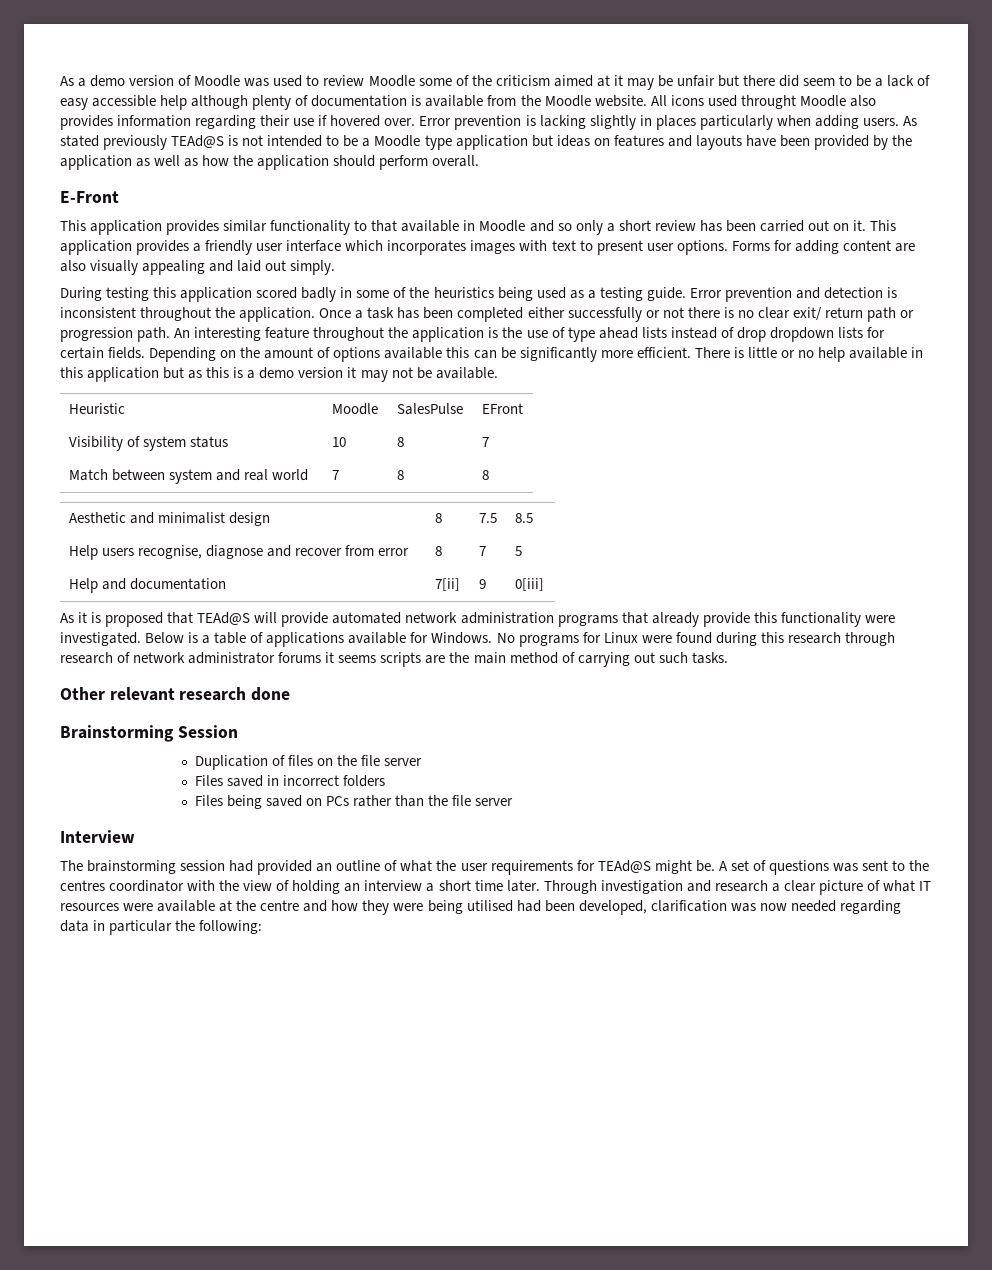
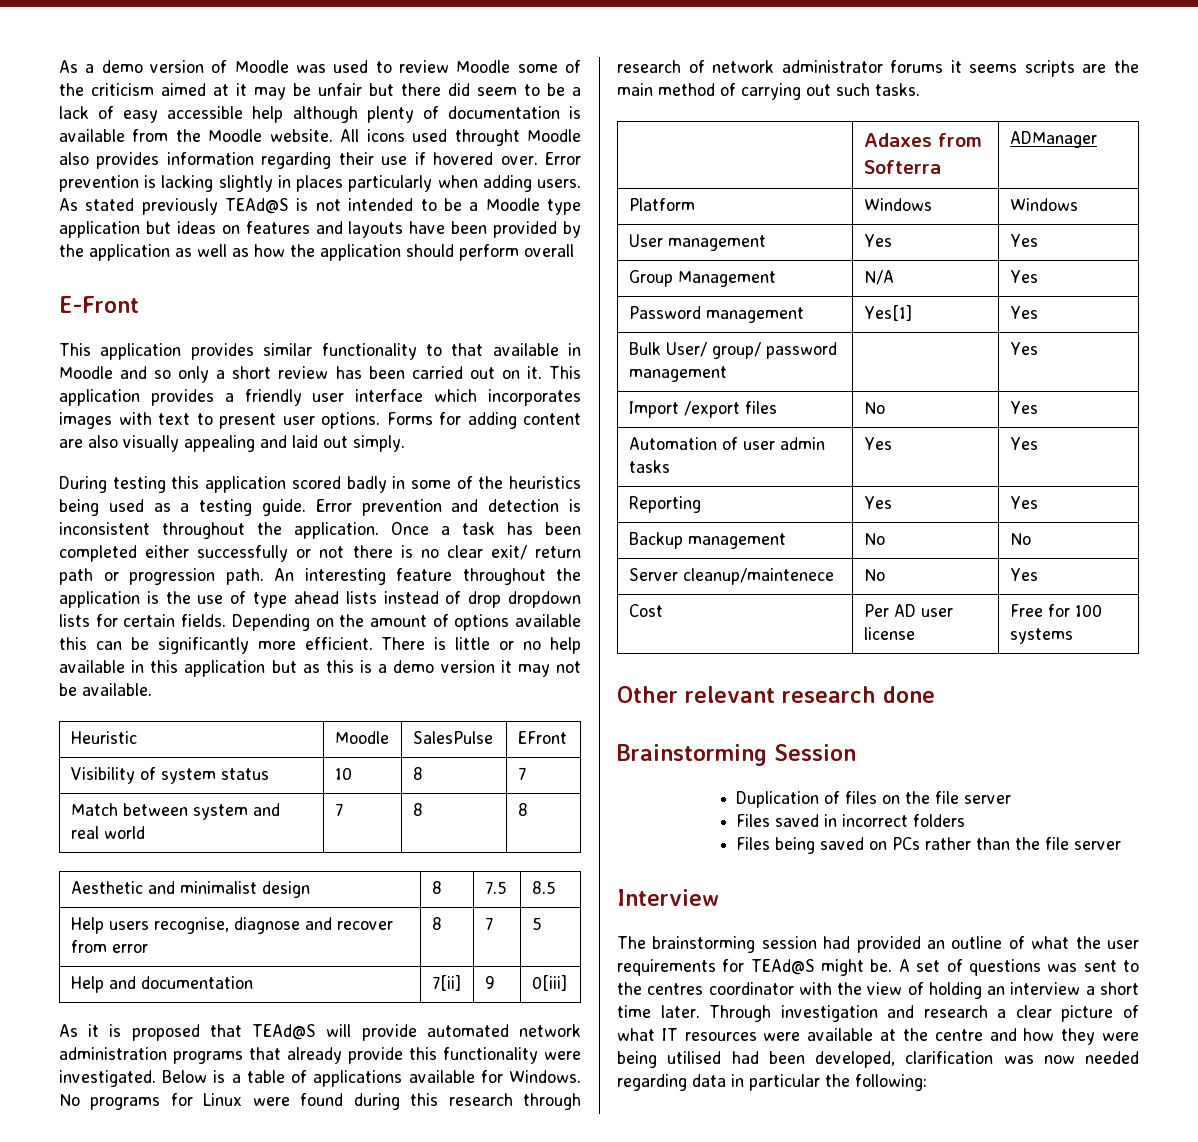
- As stated previously TEAd@S is not intended to be a Moodle type application but ideas on features and layouts have been provided by the application as well as how the application should perform overall.
+ As stated previously TEAd@S is not intended to be a Moodle type application but ideas on features and layouts have been provided by the application as well as how the application should perform overall
+ | Adaxes from Softerra | ADManager
+ Platform | Windows | Windows
+ User management | Yes | Yes
+ Group Management | N/A | Yes
+ Password management | Yes[1] | Yes
+ Bulk User/ group/ password management | | Yes
+ Import /export files | No | Yes
+ Automation of user admin tasks | Yes | Yes
+ Reporting | Yes | Yes
+ Backup management | No | No
+ Server cleanup/maintenece | No | Yes
+ Cost | Per AD user license | Free for 100 systems

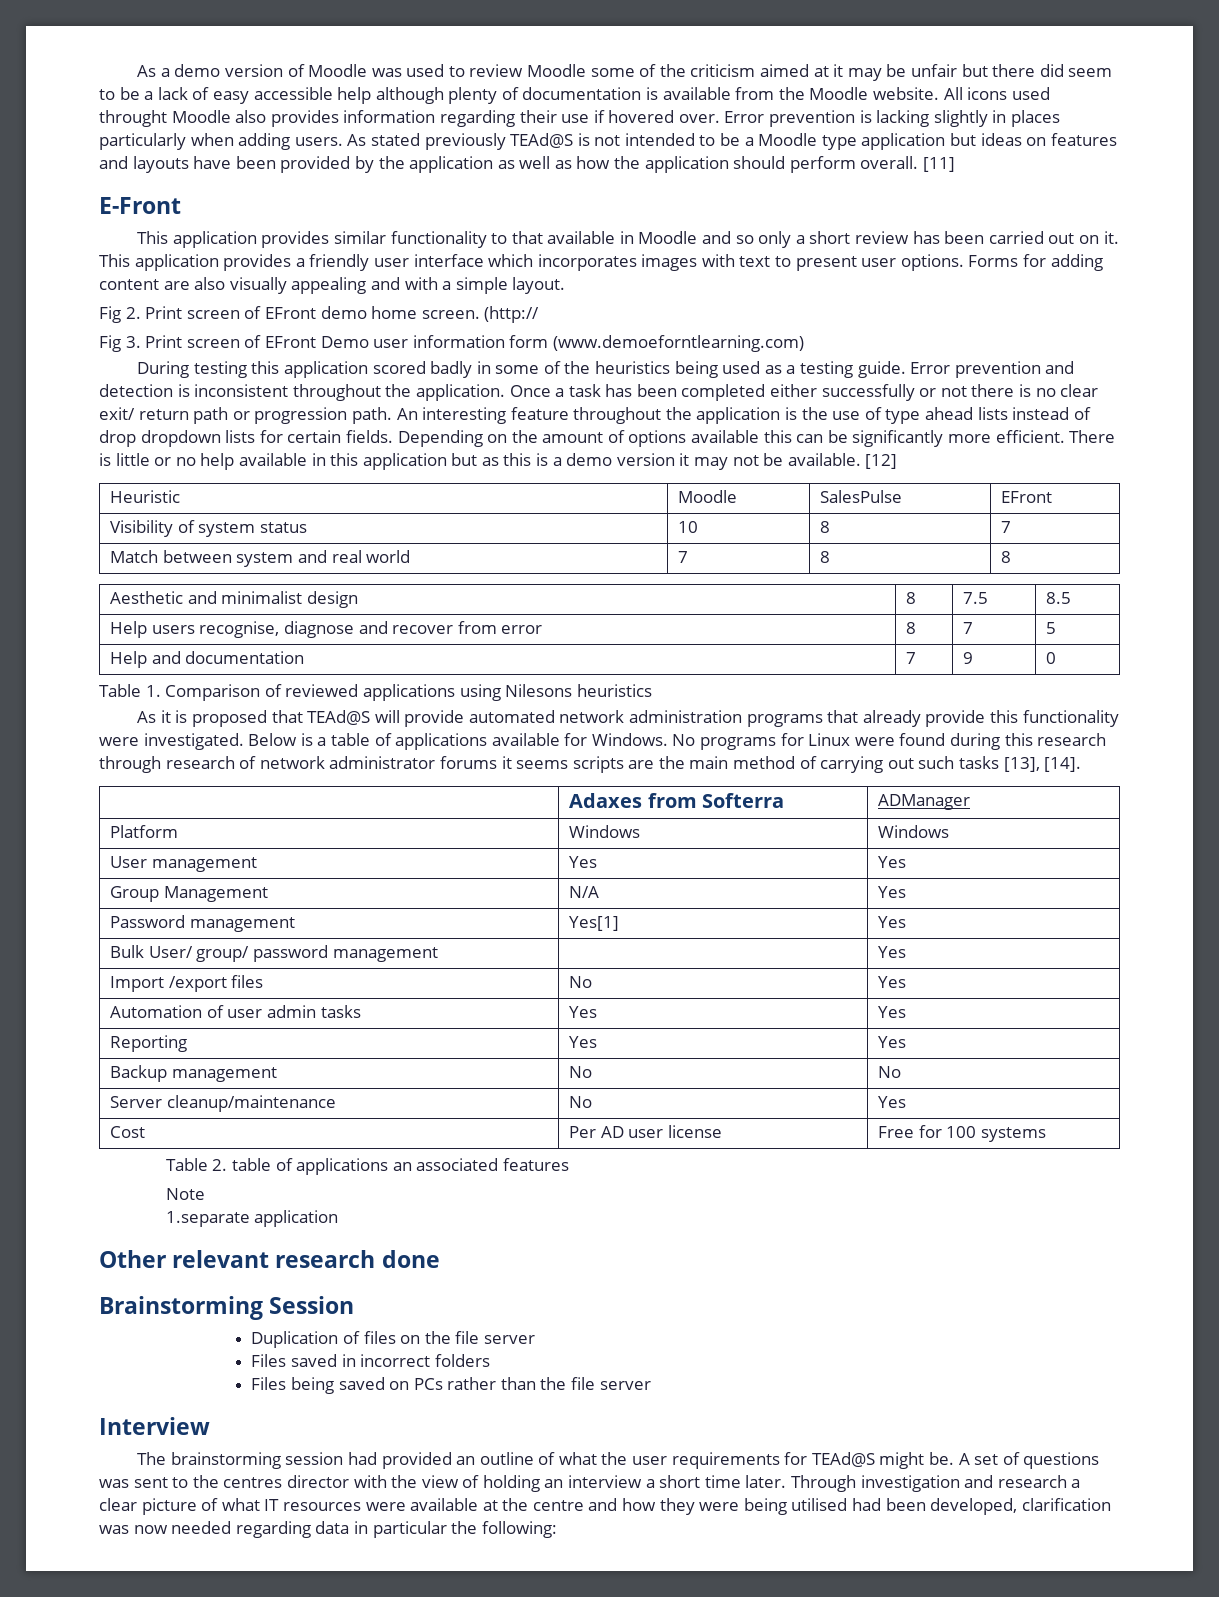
- As stated previously TEAd@S is not intended to be a Moodle type application but ideas on features and layouts have been provided by the application as well as how the application should perform overall
+ As stated previously TEAd@S is not intended to be a Moodle type application but ideas on features and layouts have been provided by the application as well as how the application should perform overall. [11]
- Forms for adding content are also visually appealing and laid out simply.
+ Forms for adding content are also visually appealing and with a simple layout.
+ Fig 2. Print screen of EFront demo home screen. (http://
+ Fig 3. Print screen of EFront Demo user information form (www.demoeforntlearning.com)
+ [12]
- Help and documentation | 7[ii] | 9 | 0[iii]
+ Help and documentation | 7 | 9 | 0
+ Table 1. Comparison of reviewed applications using Nilesons heuristics
- No programs for Linux were found during this research through research of network administrator forums it seems scripts are the main method of carrying out such tasks.
+ No programs for Linux were found during this research through research of network administrator forums it seems scripts are the main method of carrying out such tasks [13], [14].
- Server cleanup/maintenece | No | Yes
+ Server cleanup/maintenance | No | Yes
+ Table 2. table of applications an associated features
+ Note
+ 1.separate application
- A set of questions was sent to the centres coordinator with the view of holding an interview a short time later.
+ A set of questions was sent to the centres director with the view of holding an interview a short time later.

